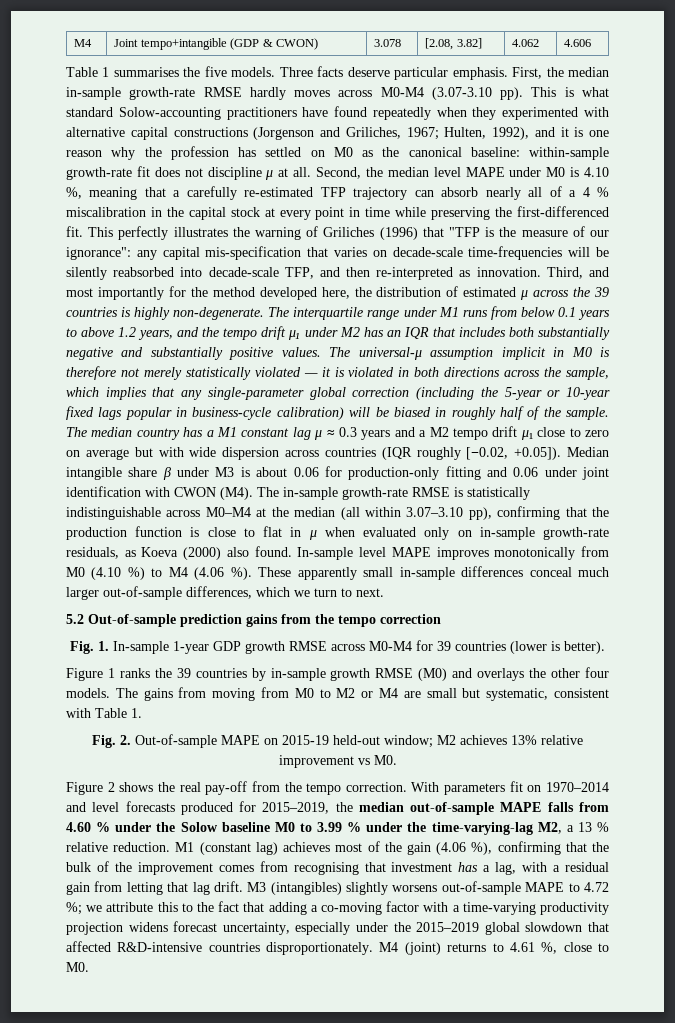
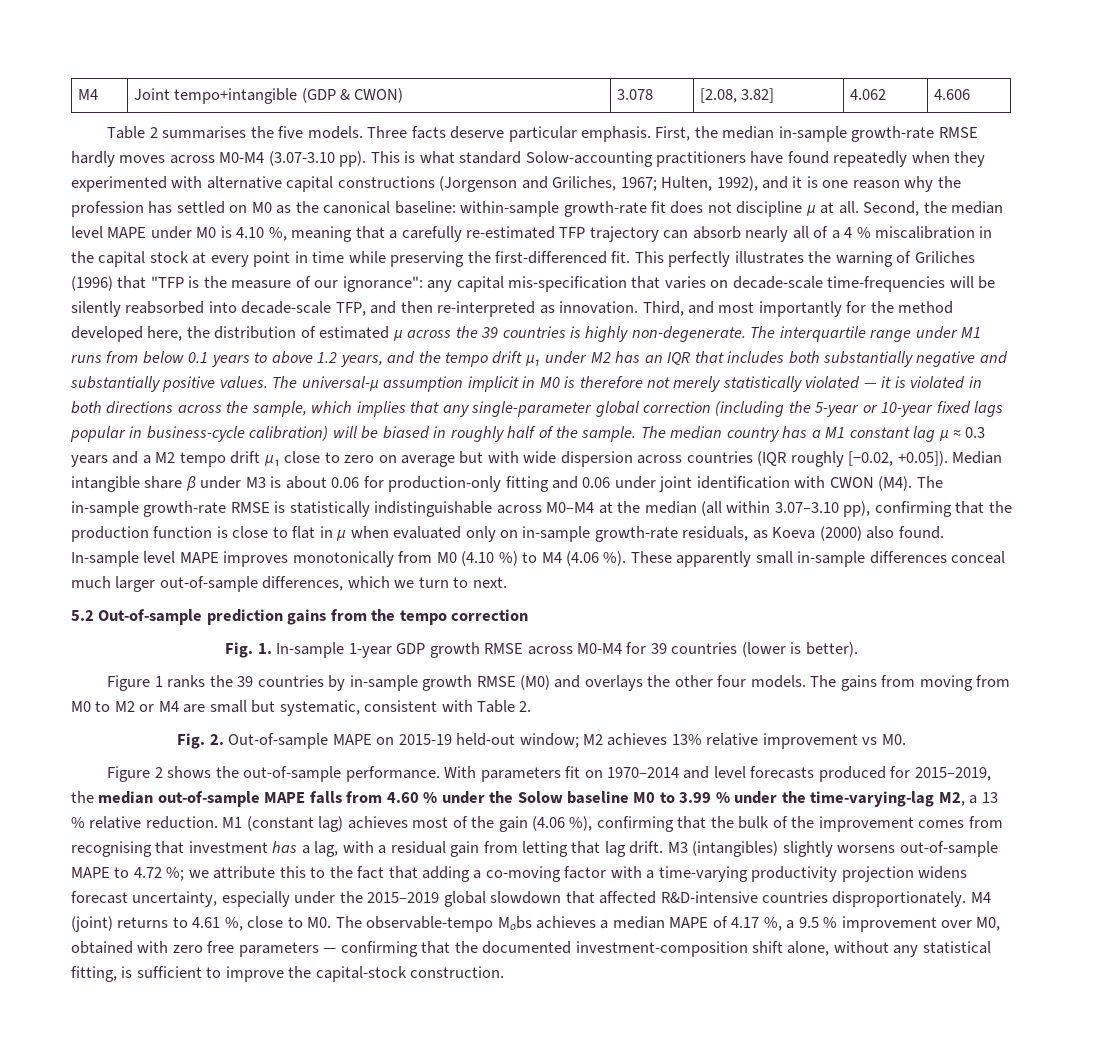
- Table 1 summarises the five models.
+ Table 2 summarises the five models.
- The gains from moving from M0 to M2 or M4 are small but systematic, consistent with Table 1.
+ The gains from moving from M0 to M2 or M4 are small but systematic, consistent with Table 2.
- Figure 2 shows the real pay-off from the tempo correction.
+ Figure 2 shows the out-of-sample performance.
- M4 (joint) returns to 4.61 %, close to M0.
+ M4 (joint) returns to 4.61 %, close to M0. The observable-tempo Mobs achieves a median MAPE of 4.17 %, a 9.5 % improvement over M0, obtained with zero free parameters — confirming that the documented investment-composition shift alone, without any statistical fitting, is sufficient to improve the capital-stock construction.

